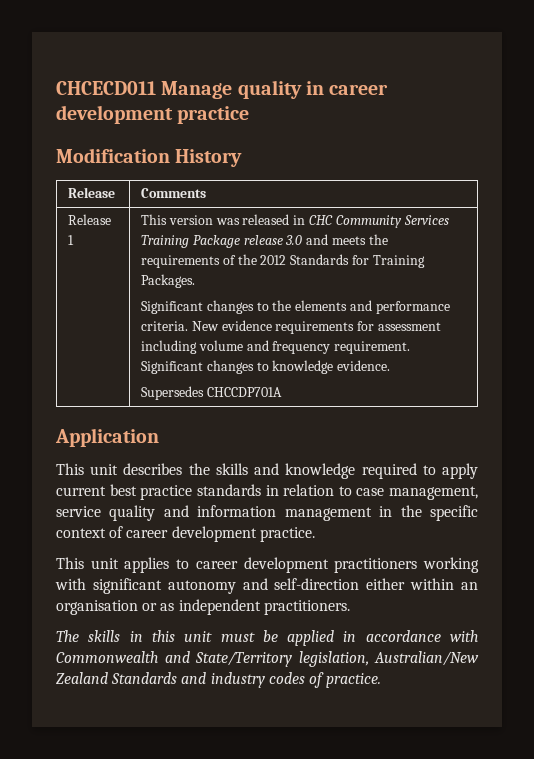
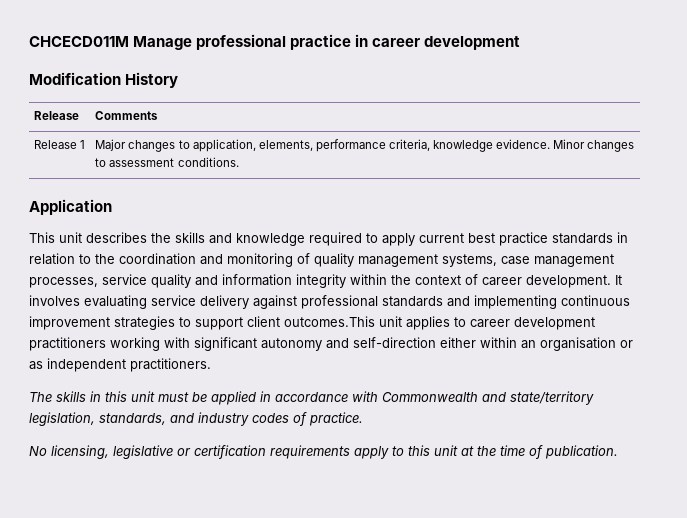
- CHCECD011 Manage quality in career development practice
+ CHCECD011M Manage professional practice in career development
- This version was released in CHC Community Services Training Package release 3.0 and meets the requirements of the 2012 Standards for Training Packages.
- Significant changes to the elements and performance criteria. New evidence requirements for assessment including volume and frequency requirement. Significant changes to knowledge evidence.
- Supersedes CHCCDP701A
+ Major changes to application, elements, performance criteria, knowledge evidence. Minor changes to assessment conditions.
- This unit describes the skills and knowledge required to apply current best practice standards in relation to case management, service quality and information management in the specific context of career development practice.
- This unit applies to career development practitioners working with significant autonomy and self-direction either within an organisation or as independent practitioners.
+ This unit describes the skills and knowledge required to apply current best practice standards in relation to the coordination and monitoring of quality management systems, case management processes, service quality and information integrity within the context of career development. It involves evaluating service delivery against professional standards and implementing continuous improvement strategies to support client outcomes.This unit applies to career development practitioners working with significant autonomy and self-direction either within an organisation or as independent practitioners.
- The skills in this unit must be applied in accordance with Commonwealth and State/Territory legislation, Australian/New Zealand Standards and industry codes of practice.
+ The skills in this unit must be applied in accordance with Commonwealth and state/territory legislation, standards, and industry codes of practice.
+ No licensing, legislative or certification requirements apply to this unit at the time of publication.

